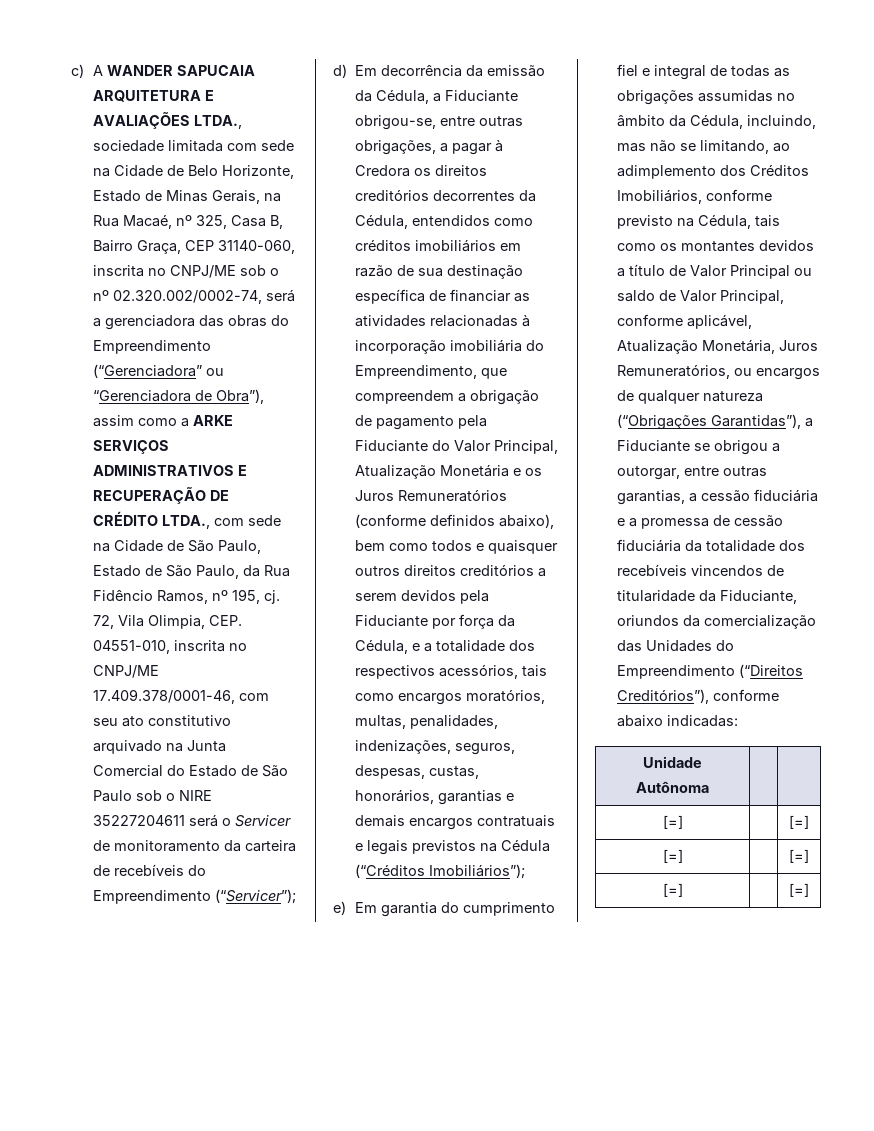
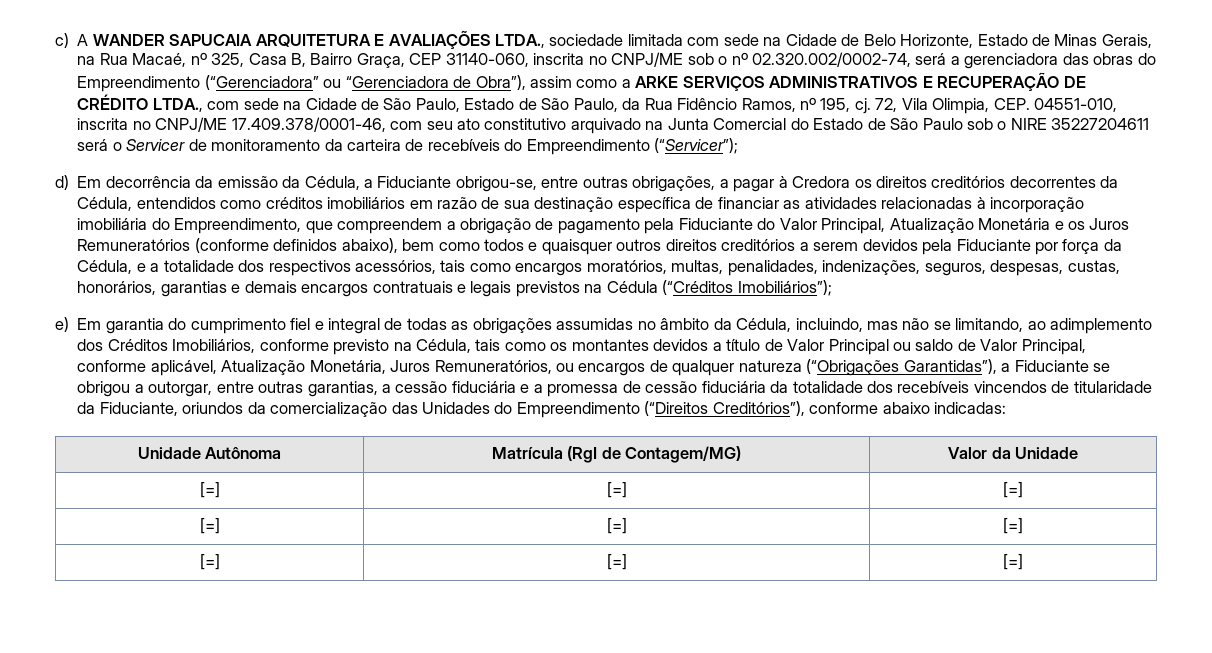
- Unidade Autônoma | |
- [=] | | [=]
- [=] | | [=]
- [=] | | [=]
+ Unidade Autônoma | Matrícula (RgI de Contagem/MG) | Valor da Unidade
+ [=] | [=] | [=]
+ [=] | [=] | [=]
+ [=] | [=] | [=]

